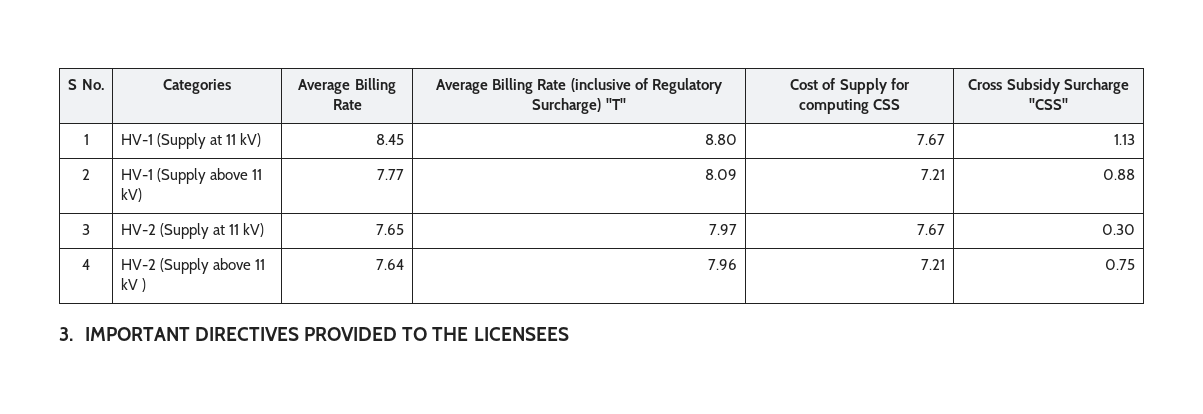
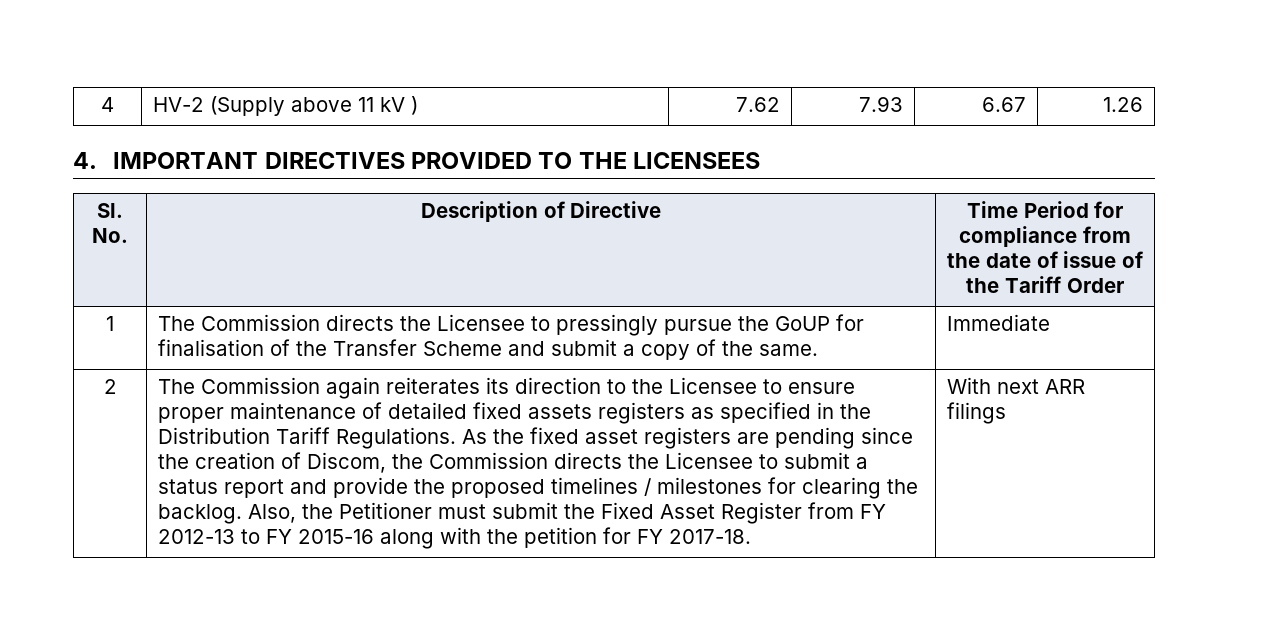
- S No. | Categories | Average Billing Rate | Average Billing Rate (inclusive of Regulatory Surcharge) "T" | Cost of Supply for computing CSS | Cross Subsidy Surcharge "CSS"
- 1 | HV-1 (Supply at 11 kV) | 8.45 | 8.80 | 7.67 | 1.13
- 2 | HV-1 (Supply above 11 kV) | 7.77 | 8.09 | 7.21 | 0.88
- 3 | HV-2 (Supply at 11 kV) | 7.65 | 7.97 | 7.67 | 0.30
- 4 | HV-2 (Supply above 11 kV ) | 7.64 | 7.96 | 7.21 | 0.75
- 3. IMPORTANT DIRECTIVES PROVIDED TO THE LICENSEES
+ 4 | HV-2 (Supply above 11 kV ) | 7.62 | 7.93 | 6.67 | 1.26
+ 4. IMPORTANT DIRECTIVES PROVIDED TO THE LICENSEES
+ Sl. No. | Description of Directive | Time Period for compliance from the date of issue of the Tariff Order
+ 1 | The Commission directs the Licensee to pressingly pursue the GoUP for finalisation of the Transfer Scheme and submit a copy of the same. | Immediate
+ 2 | The Commission again reiterates its direction to the Licensee to ensure proper maintenance of detailed fixed assets registers as specified in the Distribution Tariff Regulations. As the fixed asset registers are pending since the creation of Discom, the Commission directs the Licensee to submit a status report and provide the proposed timelines / milestones for clearing the backlog. Also, the Petitioner must submit the Fixed Asset Register from FY 2012-13 to FY 2015-16 along with the petition for FY 2017-18. | With next ARR filings

